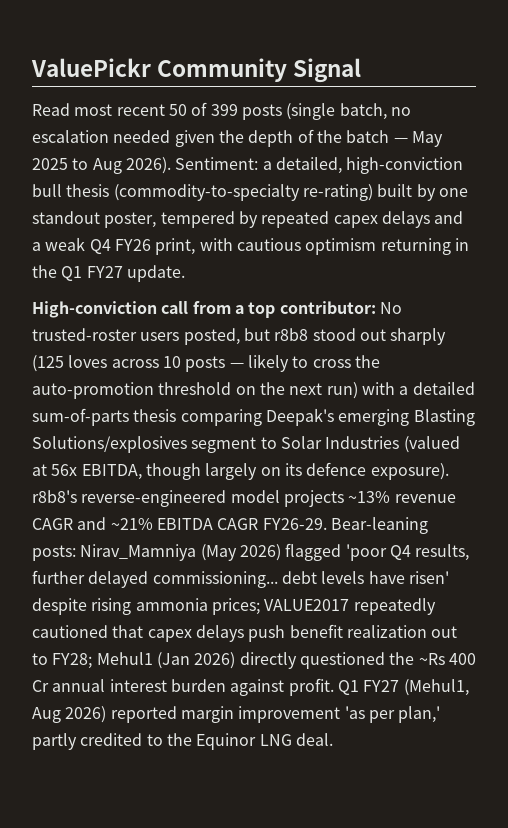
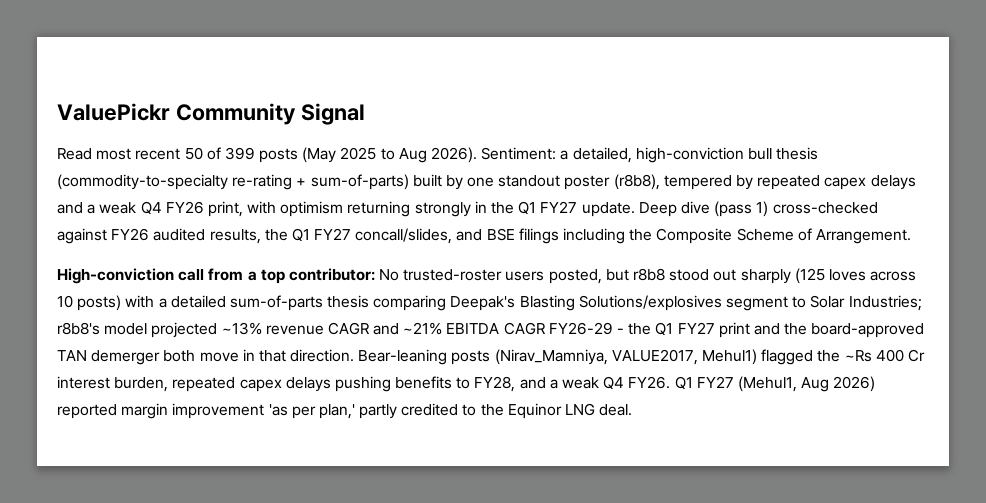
- Read most recent 50 of 399 posts (single batch, no escalation needed given the depth of the batch — May 2025 to Aug 2026).
+ Read most recent 50 of 399 posts (May 2025 to Aug 2026).
- Sentiment: a detailed, high-conviction bull thesis (commodity-to-specialty re-rating) built by one standout poster, tempered by repeated capex delays and a weak Q4 FY26 print, with cautious optimism returning in the Q1 FY27 update.
+ Sentiment: a detailed, high-conviction bull thesis (commodity-to-specialty re-rating + sum-of-parts) built by one standout poster (r8b8), tempered by repeated capex delays and a weak Q4 FY26 print, with optimism returning strongly in the Q1 FY27 update. Deep dive (pass 1) cross-checked against FY26 audited results, the Q1 FY27 concall/slides, and BSE filings including the Composite Scheme of Arrangement.
- High-conviction call from a top contributor: No trusted-roster users posted, but r8b8 stood out sharply (125 loves across 10 posts — likely to cross the auto-promotion threshold on the next run) with a detailed sum-of-parts thesis comparing Deepak's emerging Blasting Solutions/explosives segment to Solar Industries (valued at 56x EBITDA, though largely on its defence exposure). r8b8's reverse-engineered model projects ~13% revenue CAGR and ~21% EBITDA CAGR FY26-29. Bear-leaning posts: Nirav_Mamniya (May 2026) flagged 'poor Q4 results, further delayed commissioning... debt levels have risen' despite rising ammonia prices; VALUE2017 repeatedly cautioned that capex delays push benefit realization out to FY28; Mehul1 (Jan 2026) directly questioned the ~Rs 400 Cr annual interest burden against profit.
+ High-conviction call from a top contributor: No trusted-roster users posted, but r8b8 stood out sharply (125 loves across 10 posts) with a detailed sum-of-parts thesis comparing Deepak's Blasting Solutions/explosives segment to Solar Industries; r8b8's model projected ~13% revenue CAGR and ~21% EBITDA CAGR FY26-29 - the Q1 FY27 print and the board-approved TAN demerger both move in that direction. Bear-leaning posts (Nirav_Mamniya, VALUE2017, Mehul1) flagged the ~Rs 400 Cr interest burden, repeated capex delays pushing benefits to FY28, and a weak Q4 FY26.

